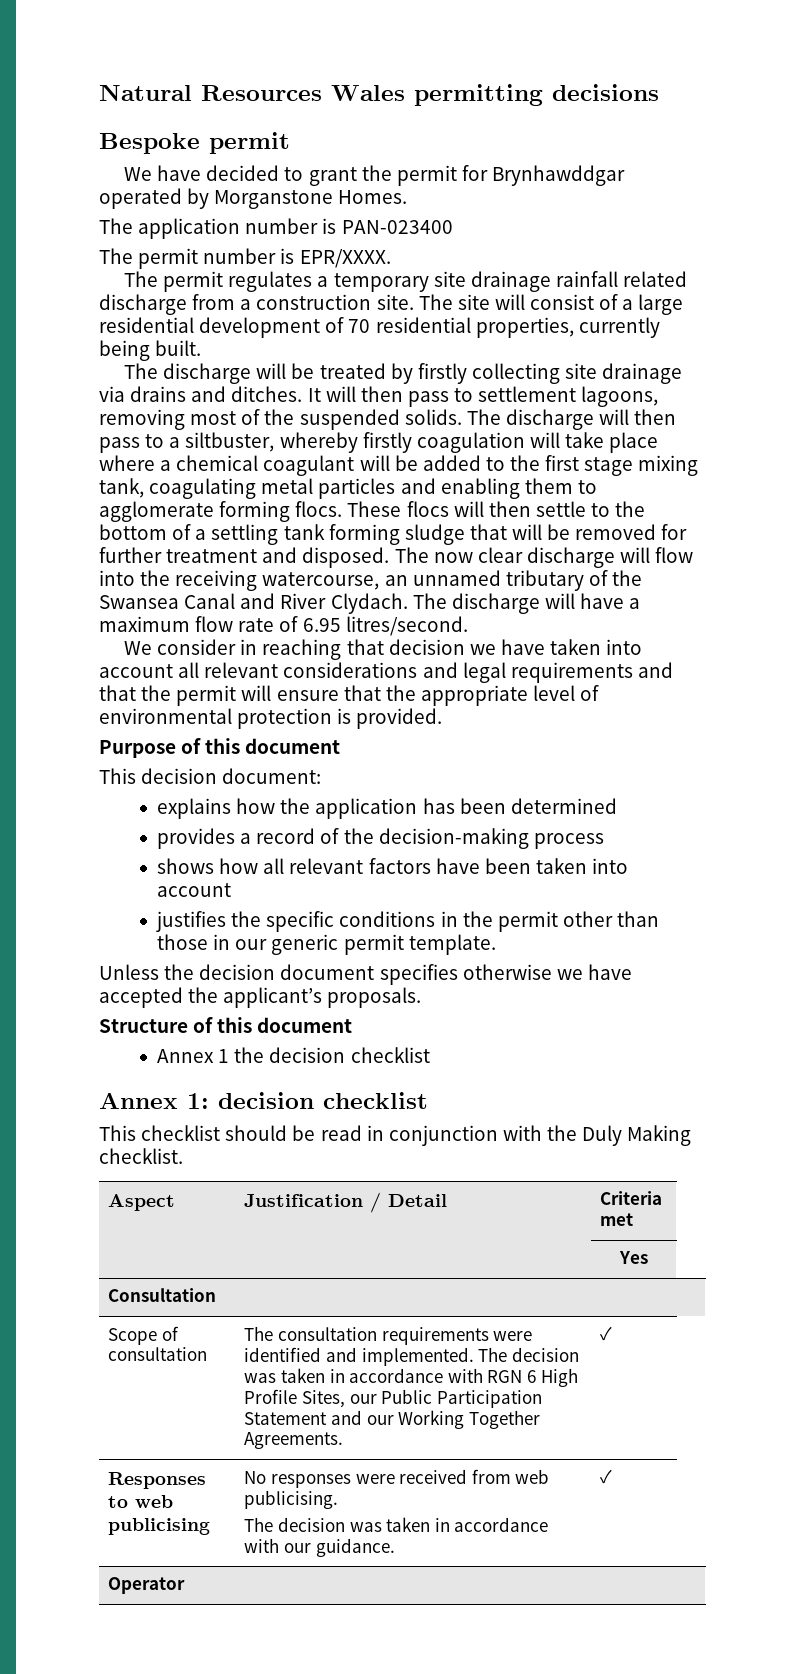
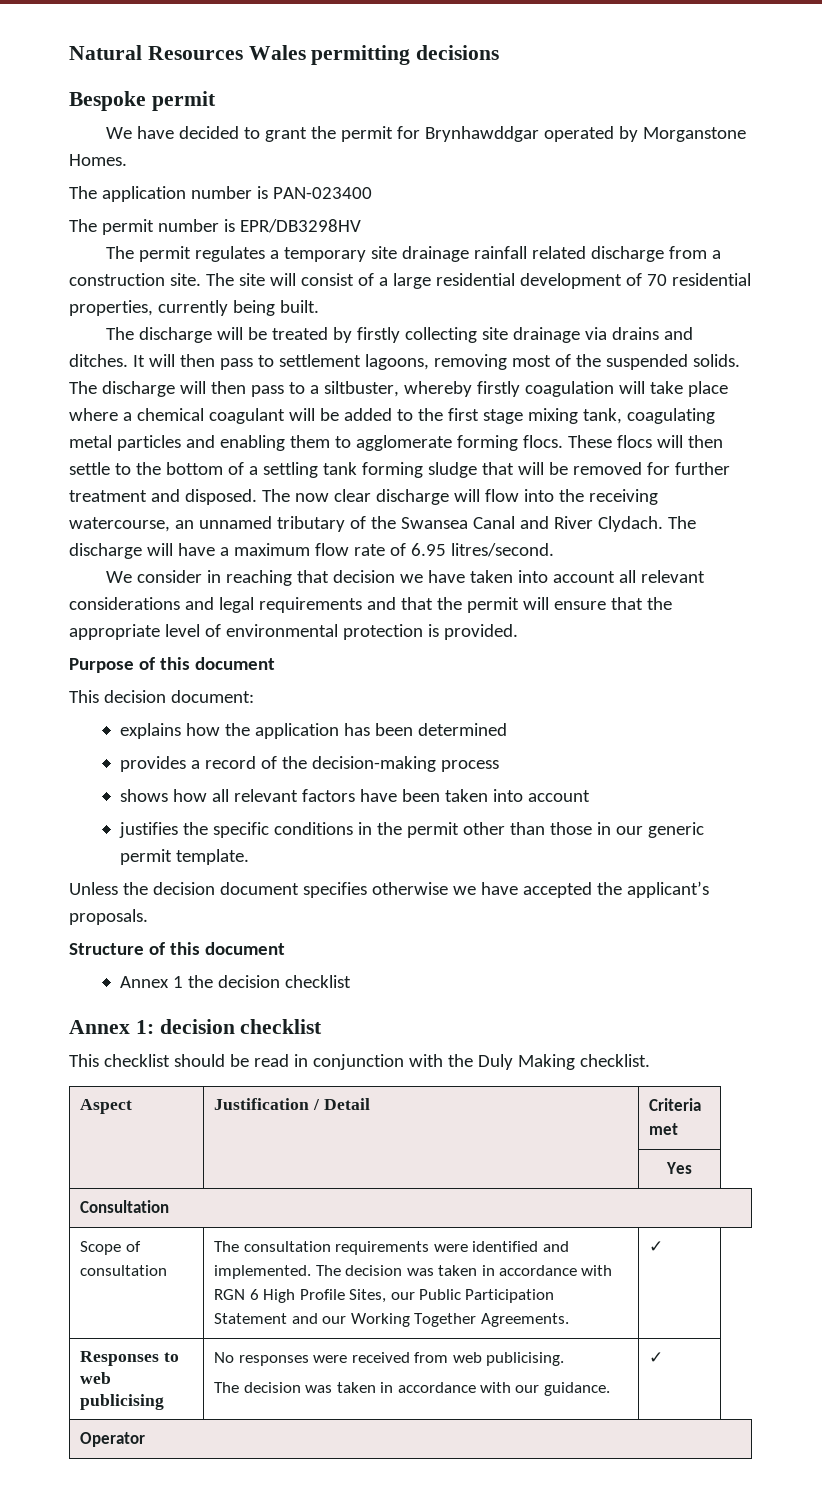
- The permit number is EPR/XXXX.
+ The permit number is EPR/DB3298HV

